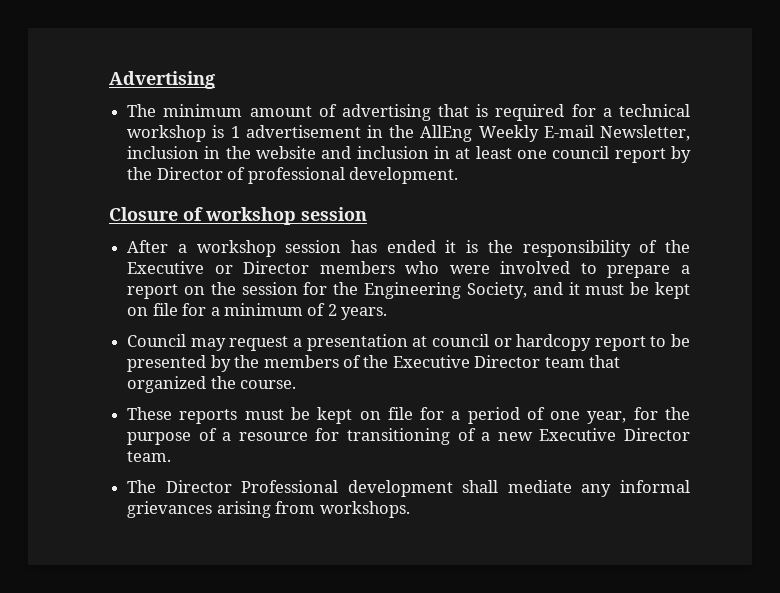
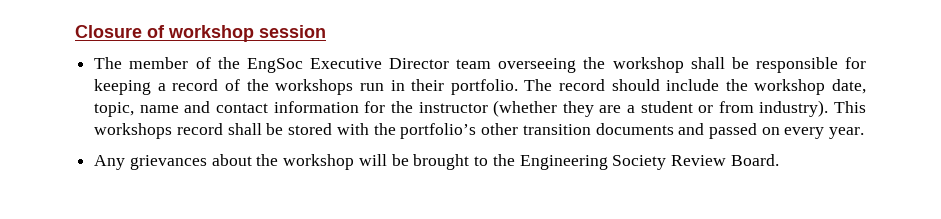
- Advertising
- The minimum amount of advertising that is required for a technical workshop is 1 advertisement in the AllEng Weekly E-mail Newsletter, inclusion in the website and inclusion in at least one council report by the Director of professional development.
  Closure of workshop session
- After a workshop session has ended it is the responsibility of the Executive or Director members who were involved to prepare a report on the session for the Engineering Society, and it must be kept on file for a minimum of 2 years.
- Council may request a presentation at council or hardcopy report to be presented by the members of the Executive Director team that organized the course.
- These reports must be kept on file for a period of one year, for the purpose of a resource for transitioning of a new Executive Director team.
- The Director Professional development shall mediate any informal grievances arising from workshops.
+ The member of the EngSoc Executive Director team overseeing the workshop shall be responsible for keeping a record of the workshops run in their portfolio. The record should include the workshop date, topic, name and contact information for the instructor (whether they are a student or from industry). This workshops record shall be stored with the portfolio’s other transition documents and passed on every year.
+ Any grievances about the workshop will be brought to the Engineering Society Review Board.

